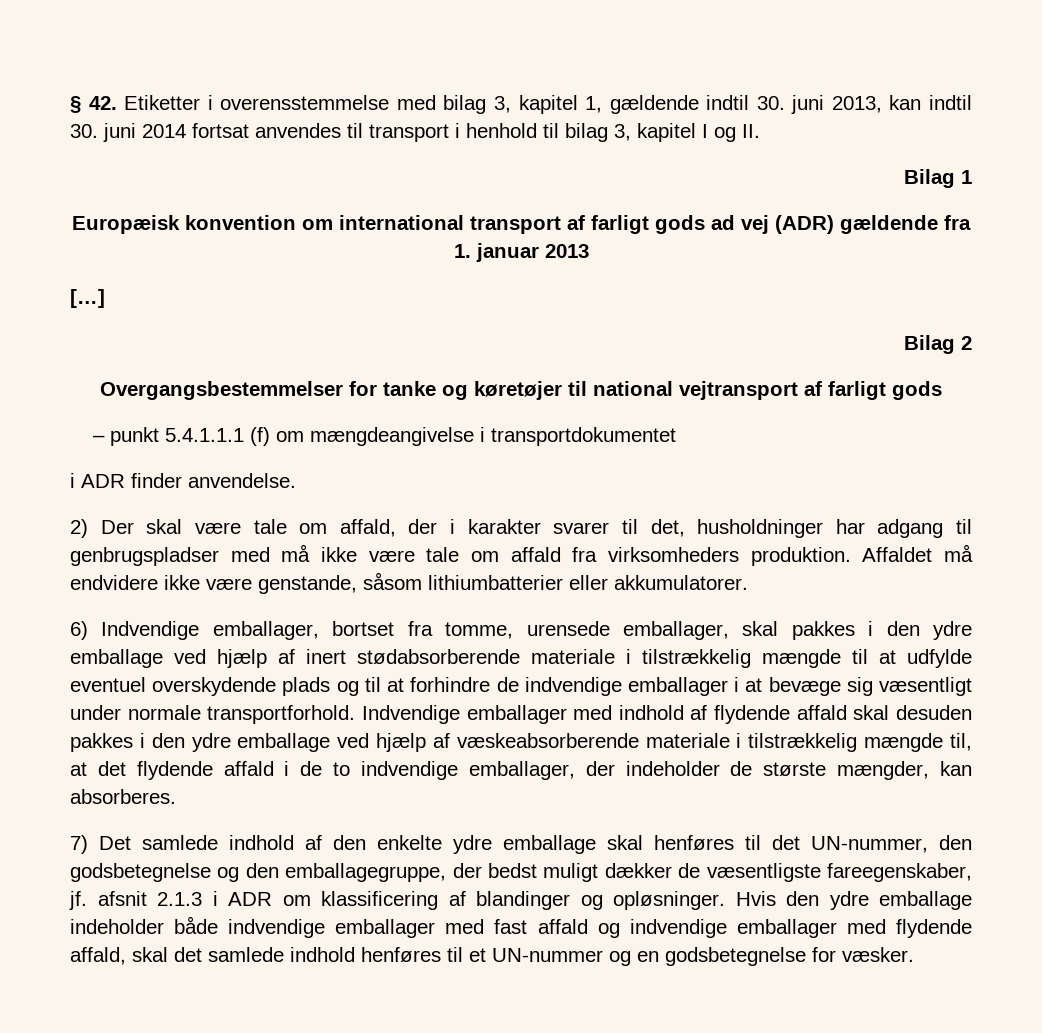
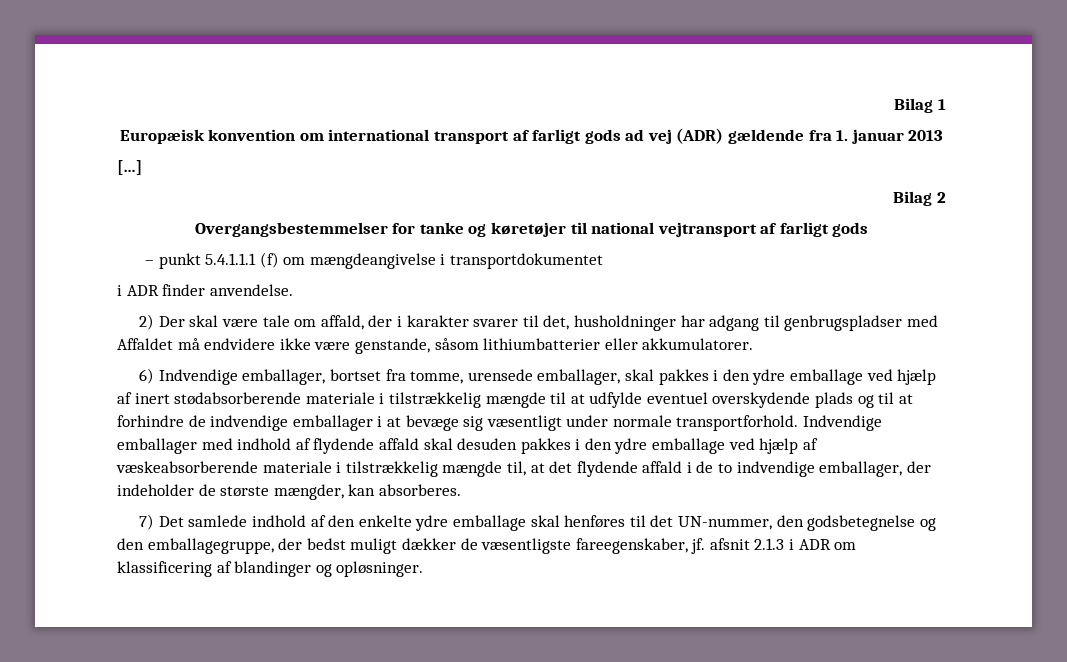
- § 42. Etiketter i overensstemmelse med bilag 3, kapitel 1, gældende indtil 30. juni 2013, kan indtil 30. juni 2014 fortsat anvendes til transport i henhold til bilag 3, kapitel I og II.
- 2) Der skal være tale om affald, der i karakter svarer til det, husholdninger har adgang til genbrugspladser med må ikke være tale om affald fra virksomheders produktion. Affaldet må endvidere ikke være genstande, såsom lithiumbatterier eller akkumulatorer.
+ 2) Der skal være tale om affald, der i karakter svarer til det, husholdninger har adgang til genbrugspladser med Affaldet må endvidere ikke være genstande, såsom lithiumbatterier eller akkumulatorer.
- Hvis den ydre emballage indeholder både indvendige emballager med fast affald og indvendige emballager med flydende affald, skal det samlede indhold henføres til et UN-nummer og en godsbetegnelse for væsker.

